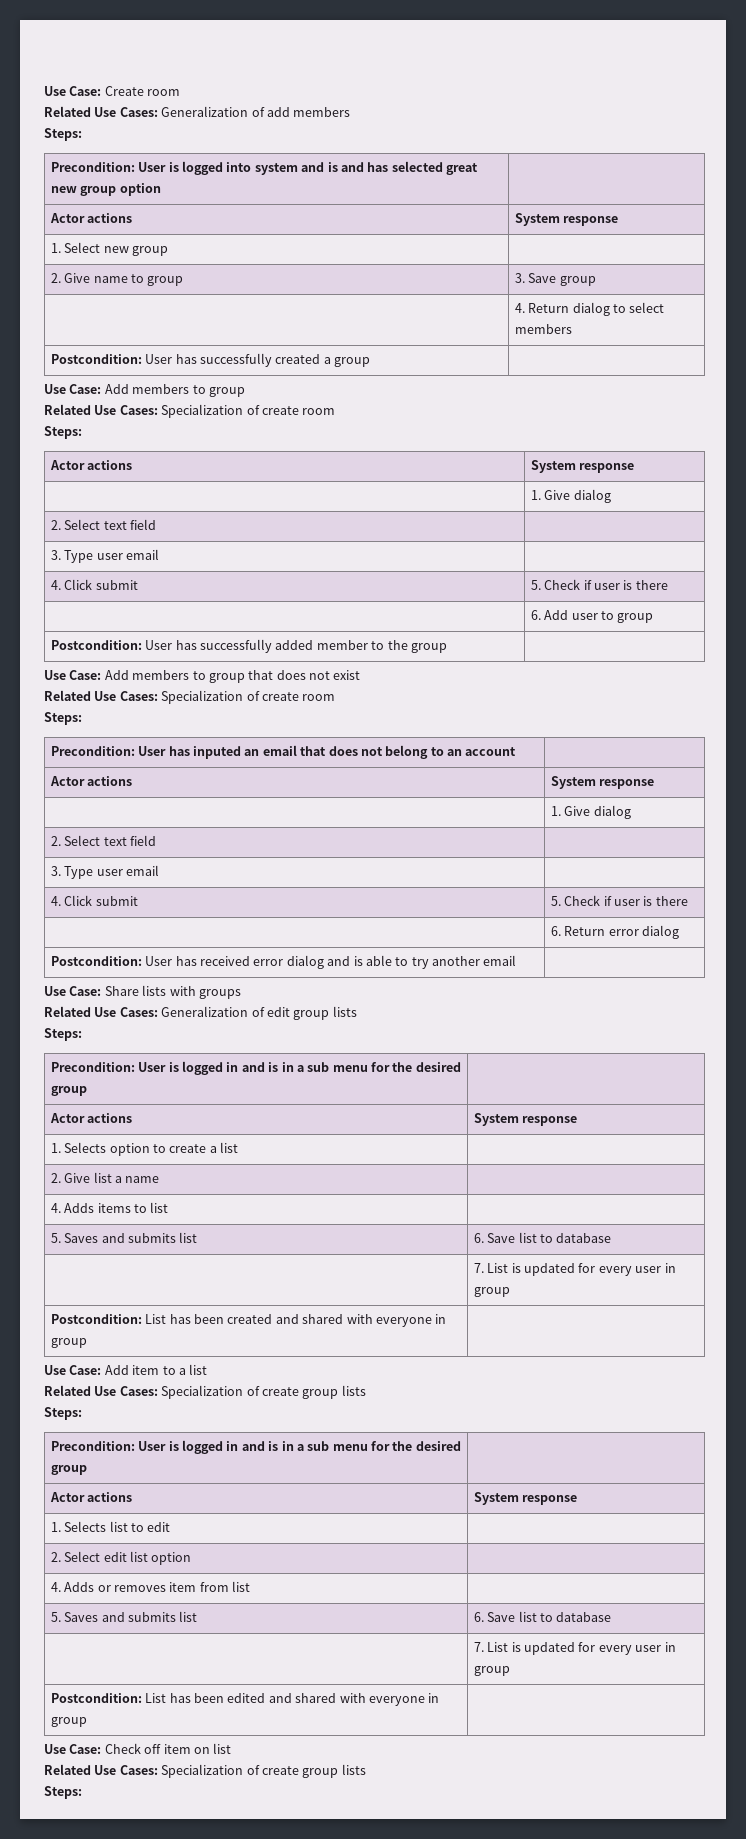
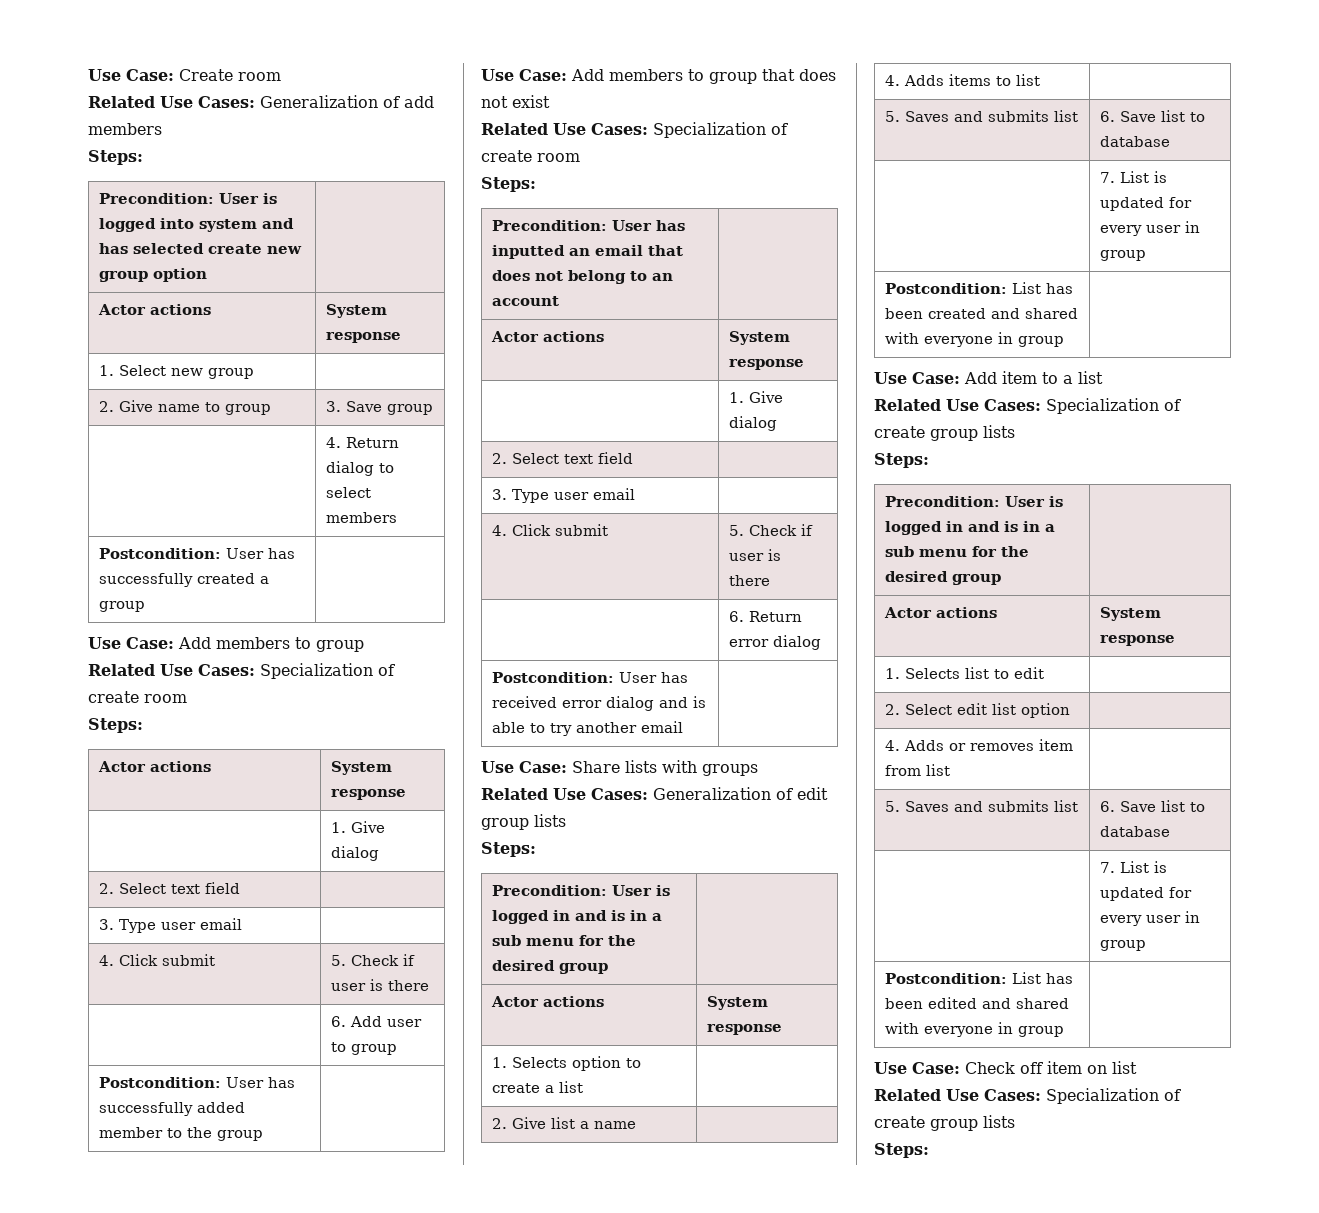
- Precondition: User is logged into system and is and has selected great new group option |
+ Precondition: User is logged into system and has selected create new group option |
- Precondition: User has inputed an email that does not belong to an account |
+ Precondition: User has inputted an email that does not belong to an account |

